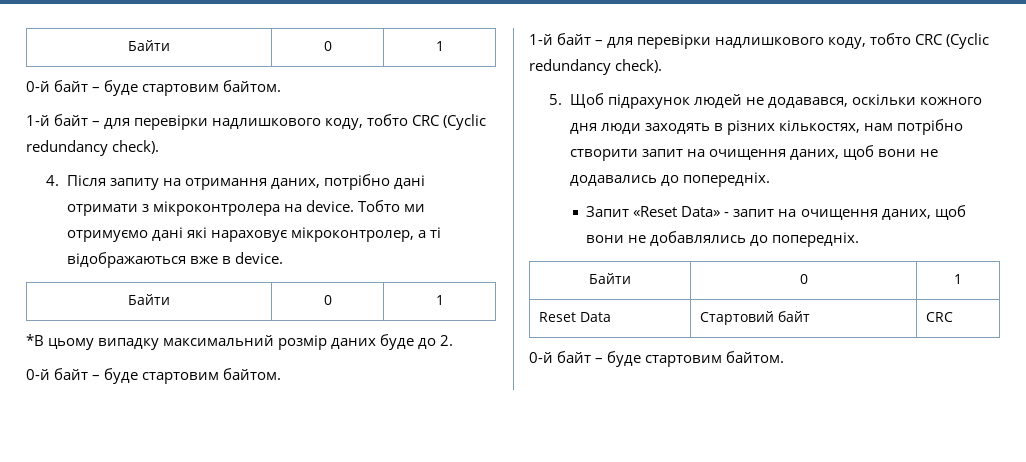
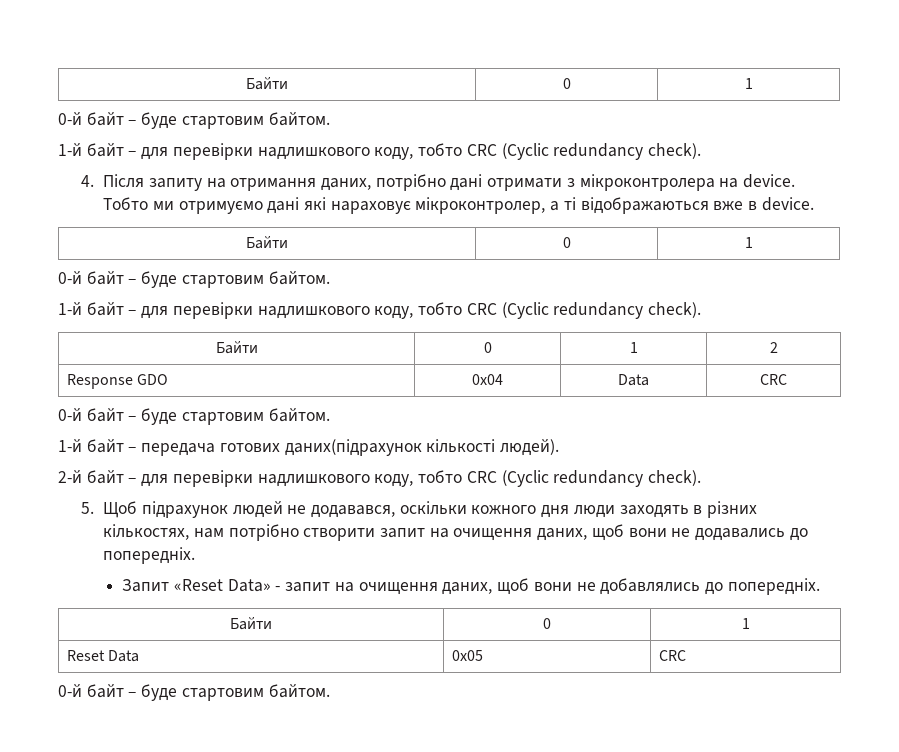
  Тобто ми отримуємо дані які нараховує мікроконтролер, а ті відображаються вже в device.
  Байти | 0 | 1
- *В цьому випадку максимальний розмір даних буде до 2.
  0-й байт – буде стартовим байтом.
  1-й байт – для перевірки надлишкового коду, тобто CRC (Cyclic redundancy check).
+ Байти | 0 | 1 | 2
+ Response GDO | 0x04 | Data | CRC
+ 0-й байт – буде стартовим байтом.
+ 1-й байт – передача готових даних(підрахунок кількості людей).
+ 2-й байт – для перевірки надлишкового коду, тобто CRC (Cyclic redundancy check).
- Reset Data | Стартовий байт | CRC
+ Reset Data | 0x05 | CRC

